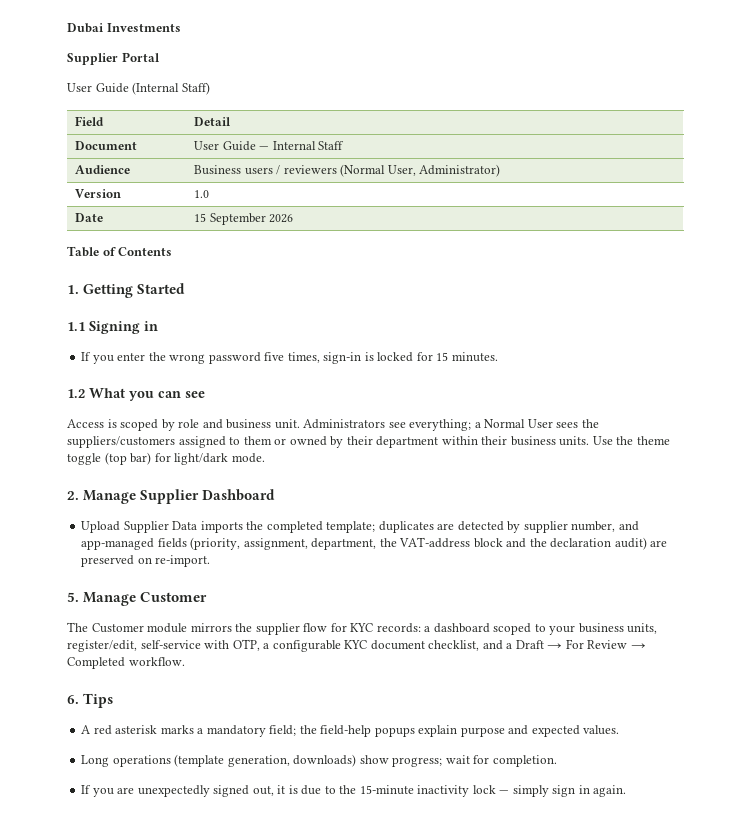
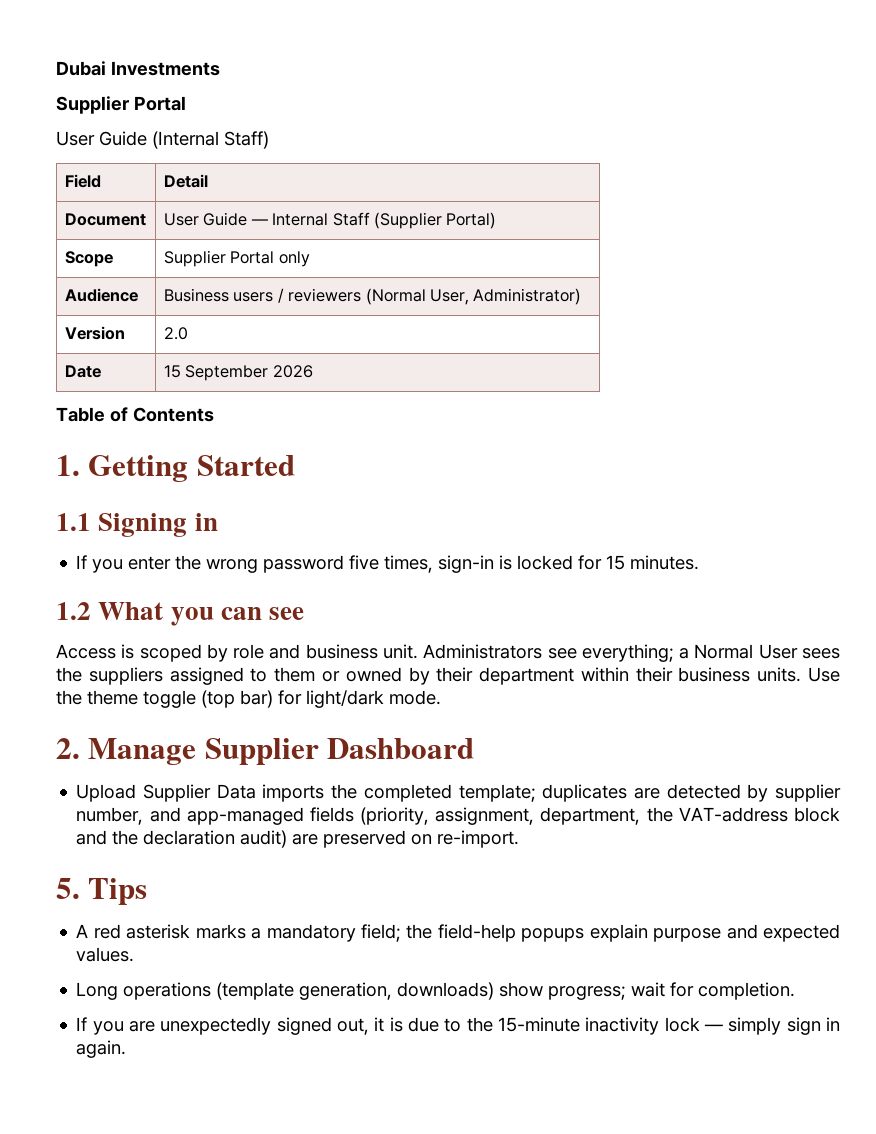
- Document | User Guide — Internal Staff
+ Document | User Guide — Internal Staff (Supplier Portal)
+ Scope | Supplier Portal only
- Version | 1.0
+ Version | 2.0
- Administrators see everything; a Normal User sees the suppliers/customers assigned to them or owned by their department within their business units.
+ Administrators see everything; a Normal User sees the suppliers assigned to them or owned by their department within their business units.
- 5. Manage Customer
- The Customer module mirrors the supplier flow for KYC records: a dashboard scoped to your business units, register/edit, self-service with OTP, a configurable KYC document checklist, and a Draft → For Review → Completed workflow.
- 6. Tips
+ 5. Tips

